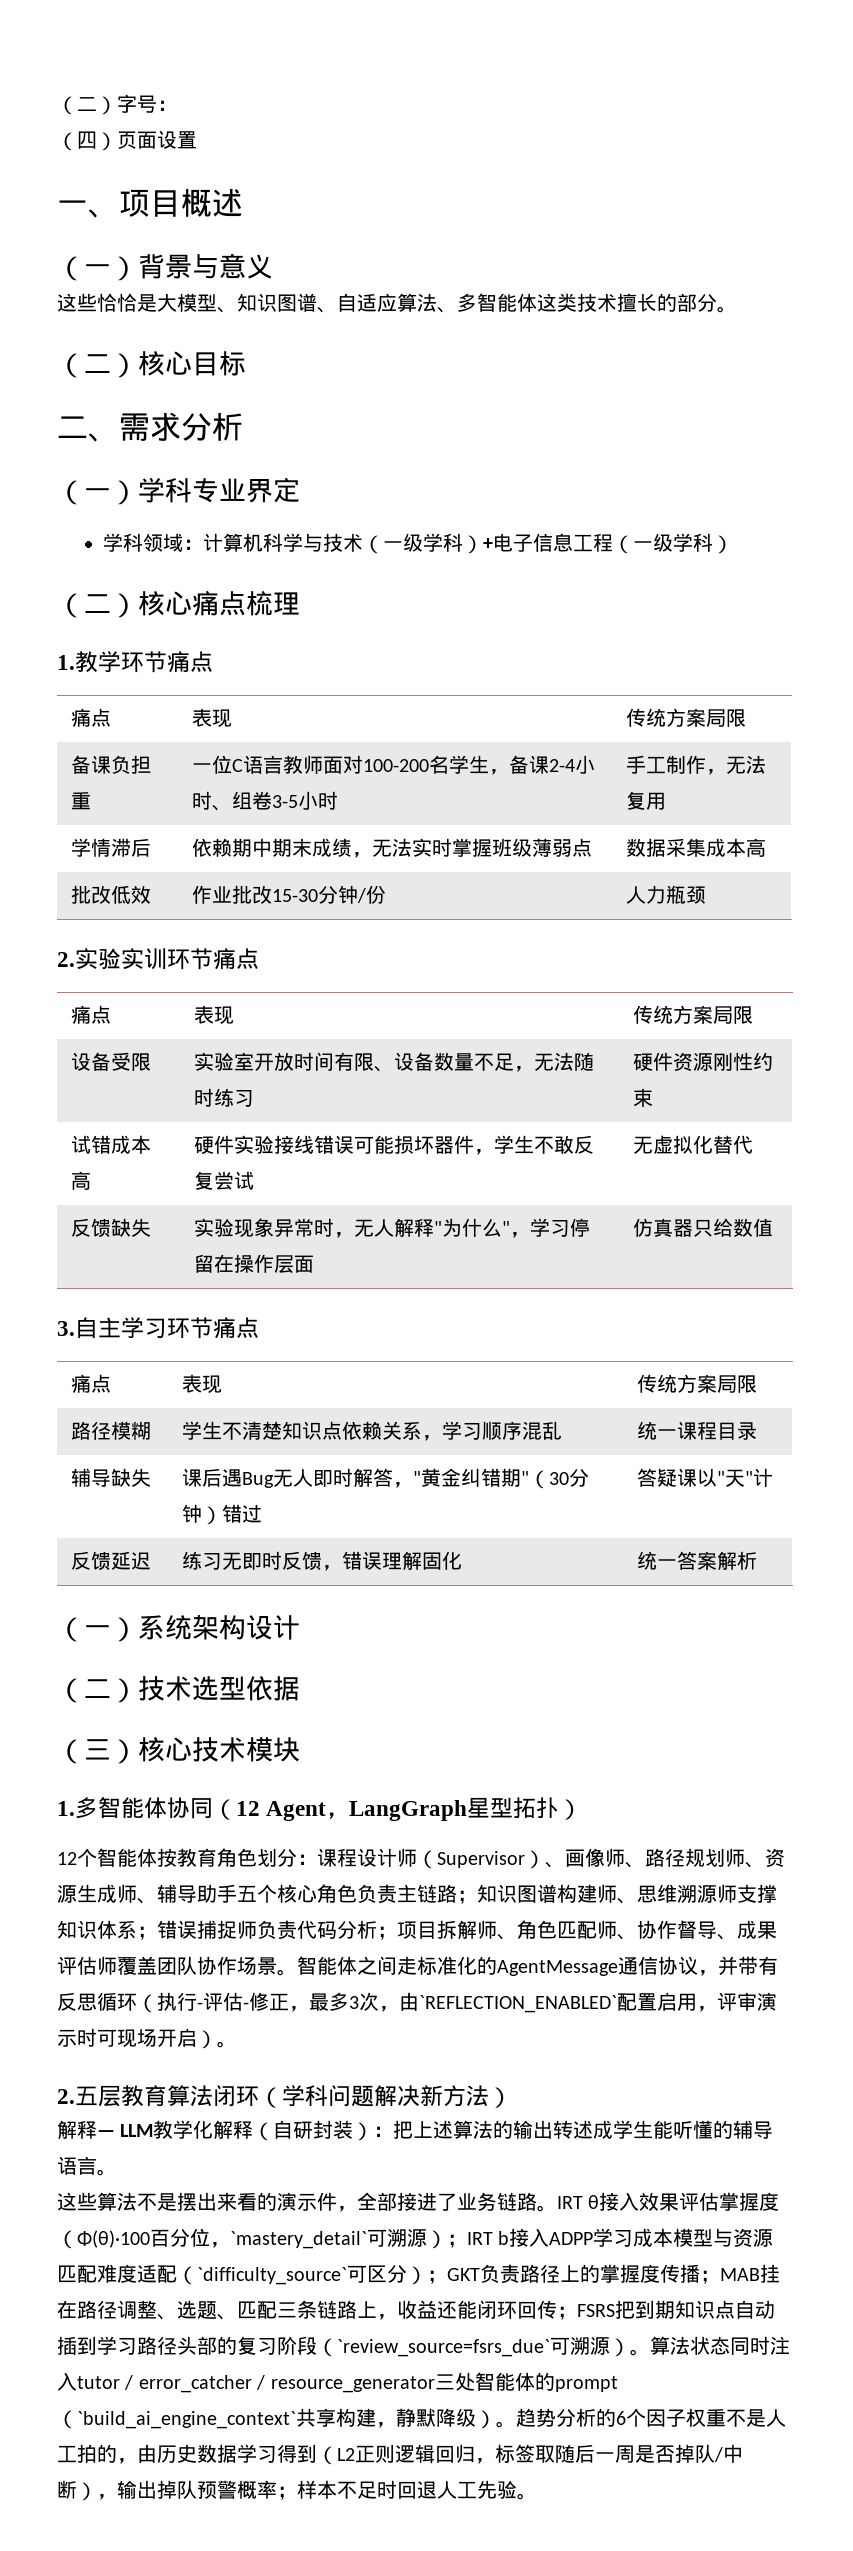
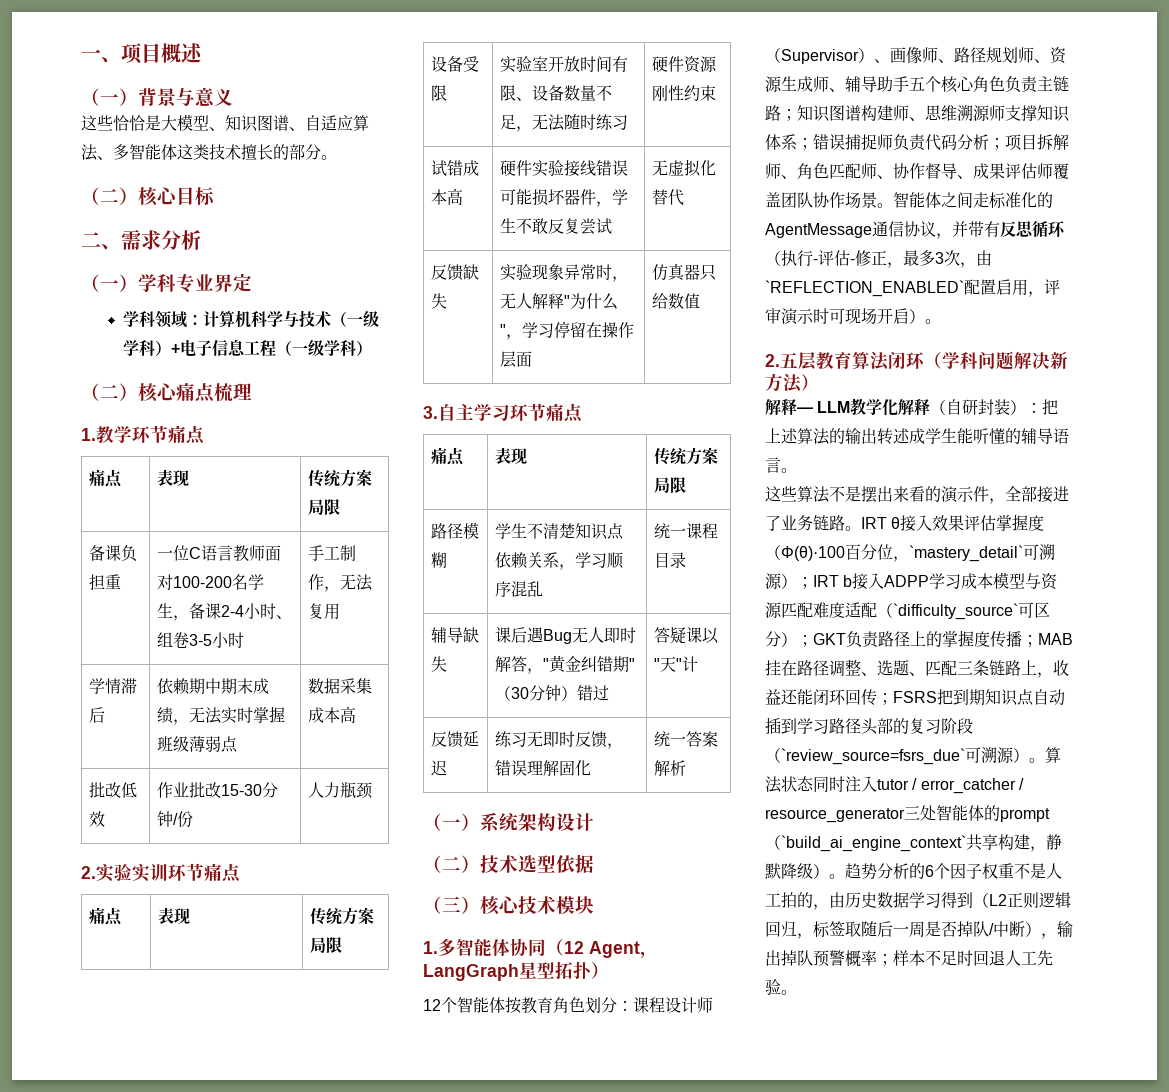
- （二）字号：
- （四）页面设置

